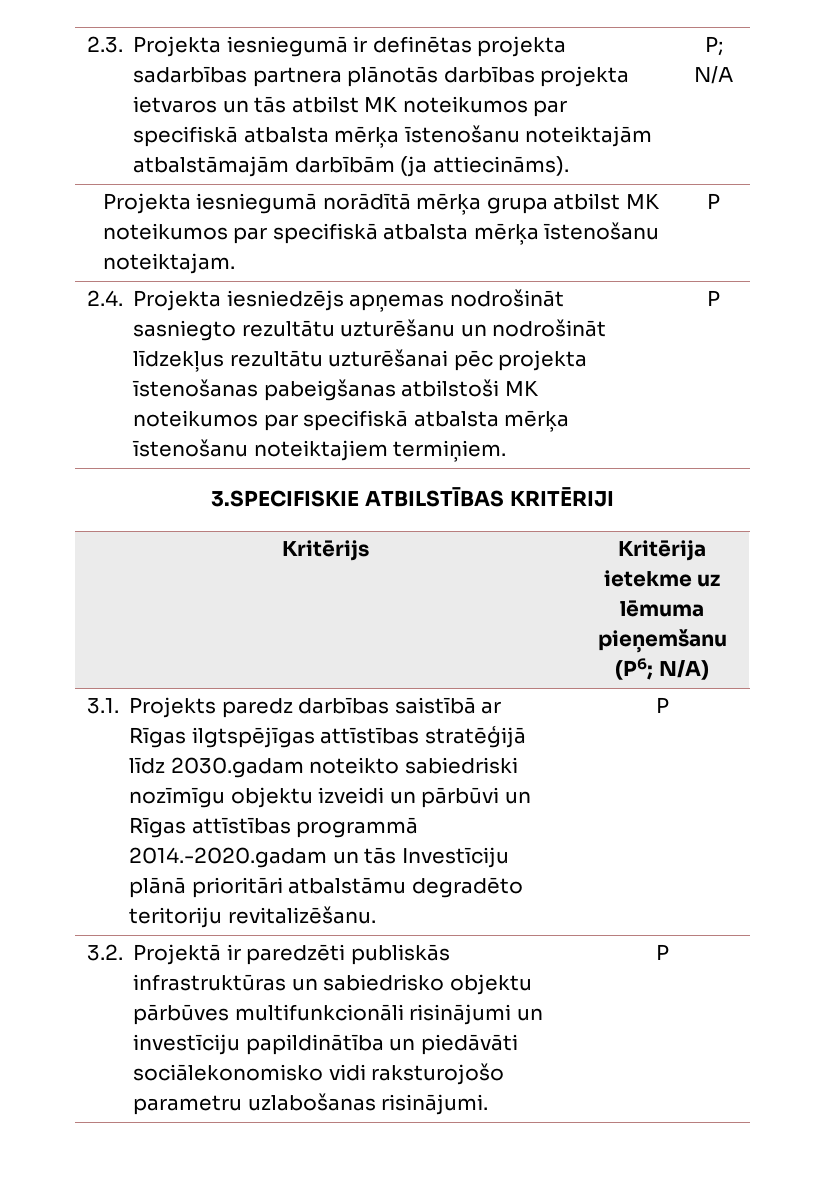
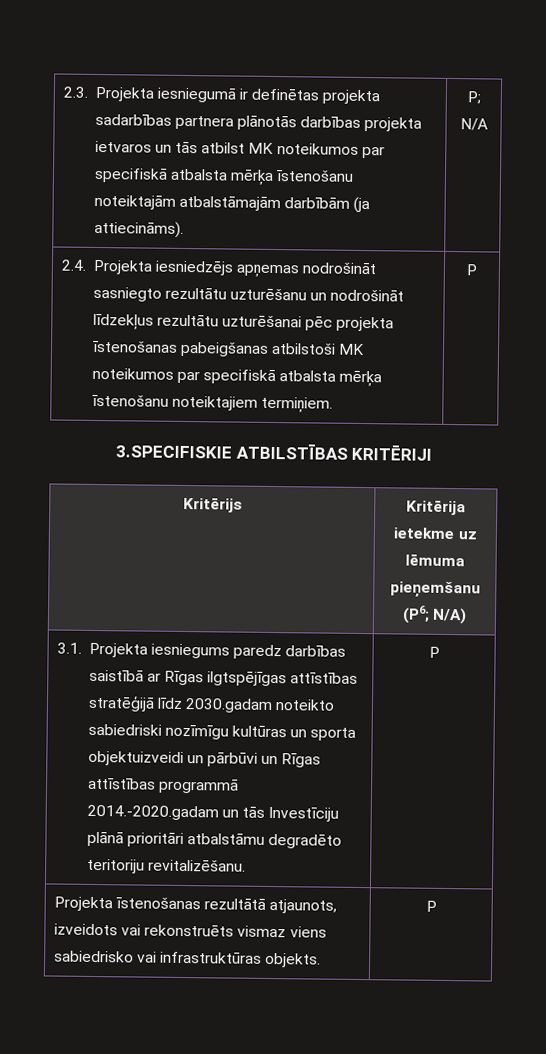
- Projekta iesniegumā norādītā mērķa grupa atbilst MK noteikumos par specifiskā atbalsta mērķa īstenošanu noteiktajam. | P
- 3.1. Projekts paredz darbības saistībā ar Rīgas ilgtspējīgas attīstības stratēģijā līdz 2030.gadam noteikto sabiedriski nozīmīgu objektu izveidi un pārbūvi un Rīgas attīstības programmā 2014.-2020.gadam un tās Investīciju plānā prioritāri atbalstāmu degradēto teritoriju revitalizēšanu. | P
+ 3.1. Projekta iesniegums paredz darbības saistībā ar Rīgas ilgtspējīgas attīstības stratēģijā līdz 2030.gadam noteikto sabiedriski nozīmīgu kultūras un sporta objektuizveidi un pārbūvi un Rīgas attīstības programmā 2014.-2020.gadam un tās Investīciju plānā prioritāri atbalstāmu degradēto teritoriju revitalizēšanu. | P
- 3.2. Projektā ir paredzēti publiskās infrastruktūras un sabiedrisko objektu pārbūves multifunkcionāli risinājumi un investīciju papildinātība un piedāvāti sociālekonomisko vidi raksturojošo parametru uzlabošanas risinājumi. | P
+ Projekta īstenošanas rezultātā atjaunots, izveidots vai rekonstruēts vismaz viens sabiedrisko vai infrastruktūras objekts. | P

